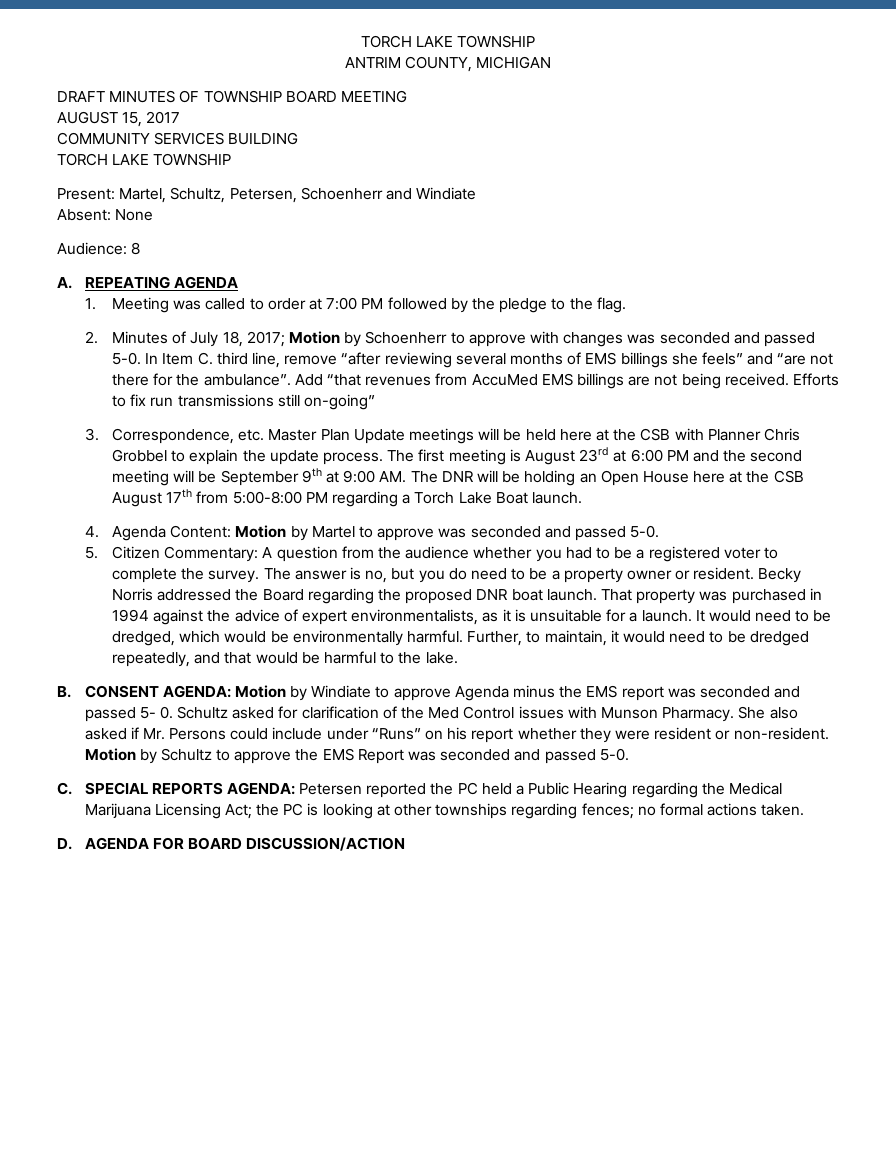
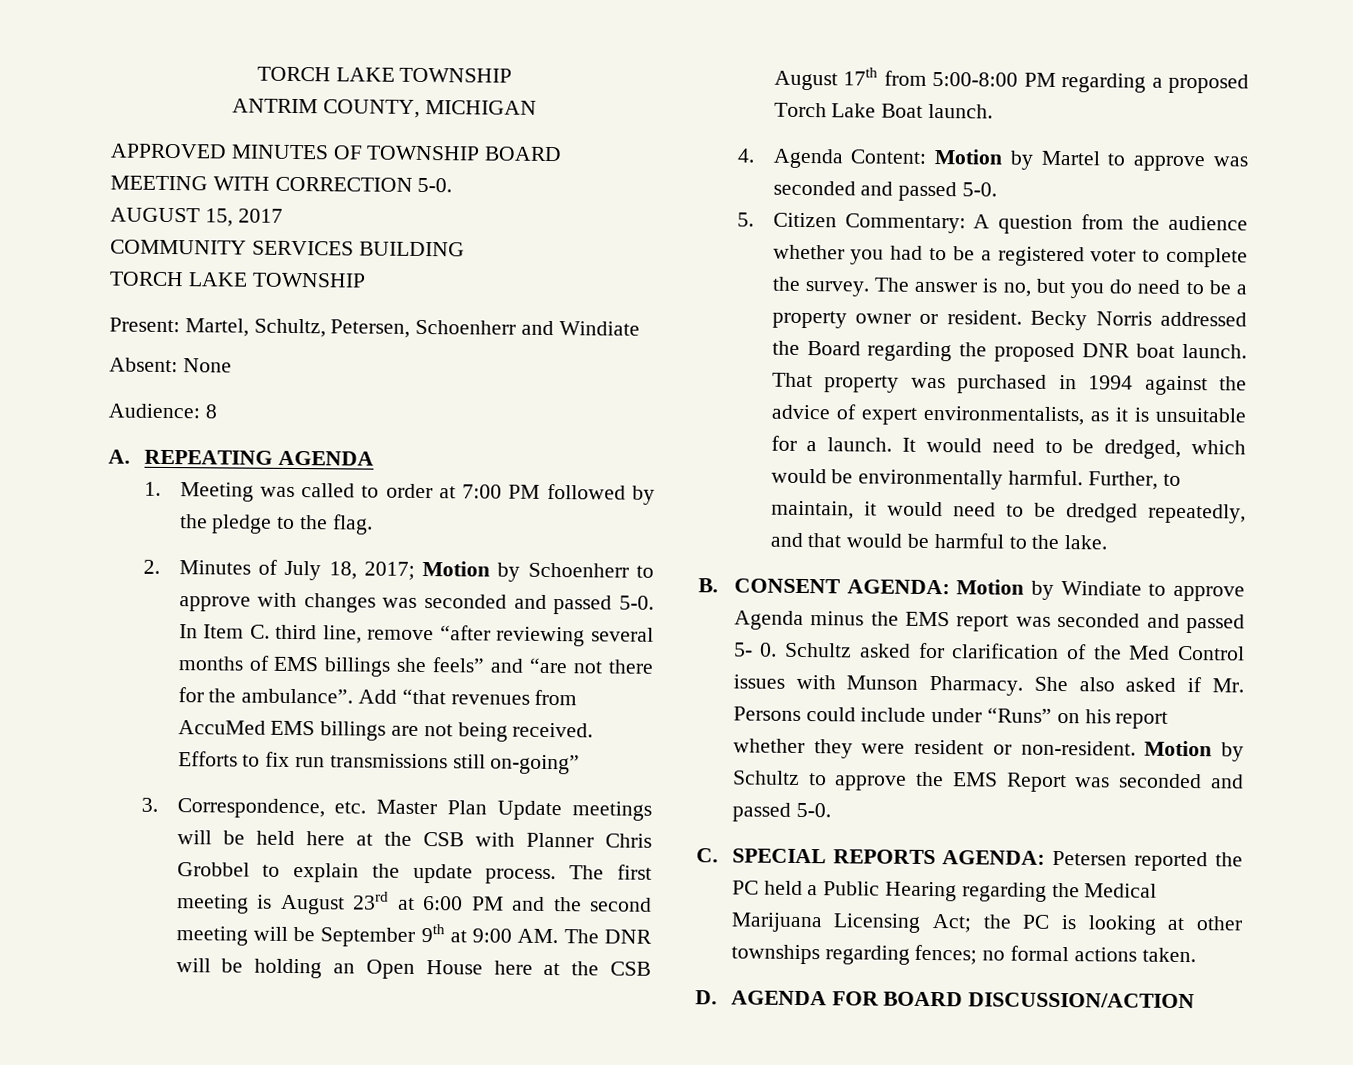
- DRAFT MINUTES OF TOWNSHIP BOARD MEETING
+ APPROVED MINUTES OF TOWNSHIP BOARD MEETING WITH CORRECTION 5-0.
- The first meeting is August 23rd at 6:00 PM and the second meeting will be September 9th at 9:00 AM. The DNR will be holding an Open House here at the CSB August 17th from 5:00-8:00 PM regarding a Torch Lake Boat launch.
+ The first meeting is August 23rd at 6:00 PM and the second meeting will be September 9th at 9:00 AM. The DNR will be holding an Open House here at the CSB August 17th from 5:00-8:00 PM regarding a proposed Torch Lake Boat launch.

